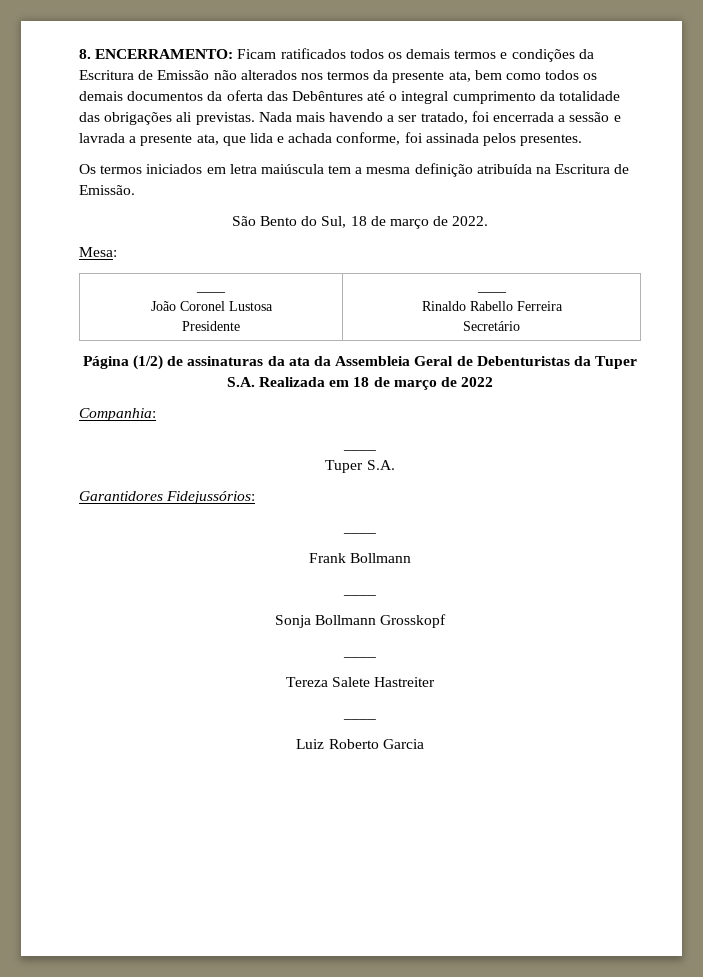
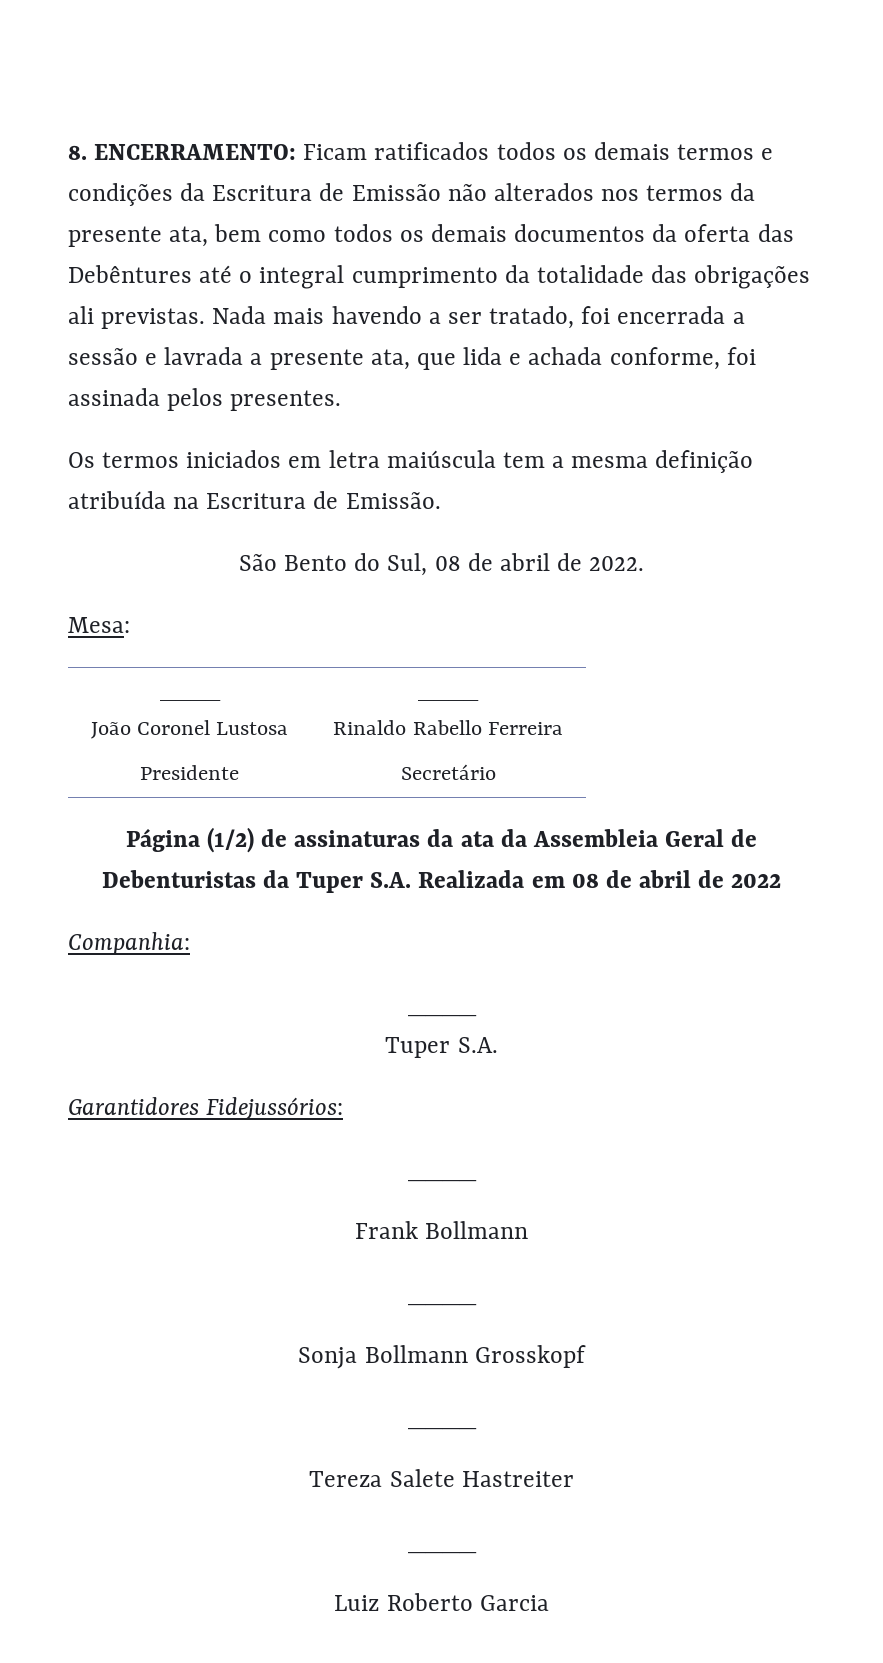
- São Bento do Sul, 18 de março de 2022.
+ São Bento do Sul, 08 de abril de 2022.
- Página (1/2) de assinaturas da ata da Assembleia Geral de Debenturistas da Tuper S.A. Realizada em 18 de março de 2022
+ Página (1/2) de assinaturas da ata da Assembleia Geral de Debenturistas da Tuper S.A. Realizada em 08 de abril de 2022

